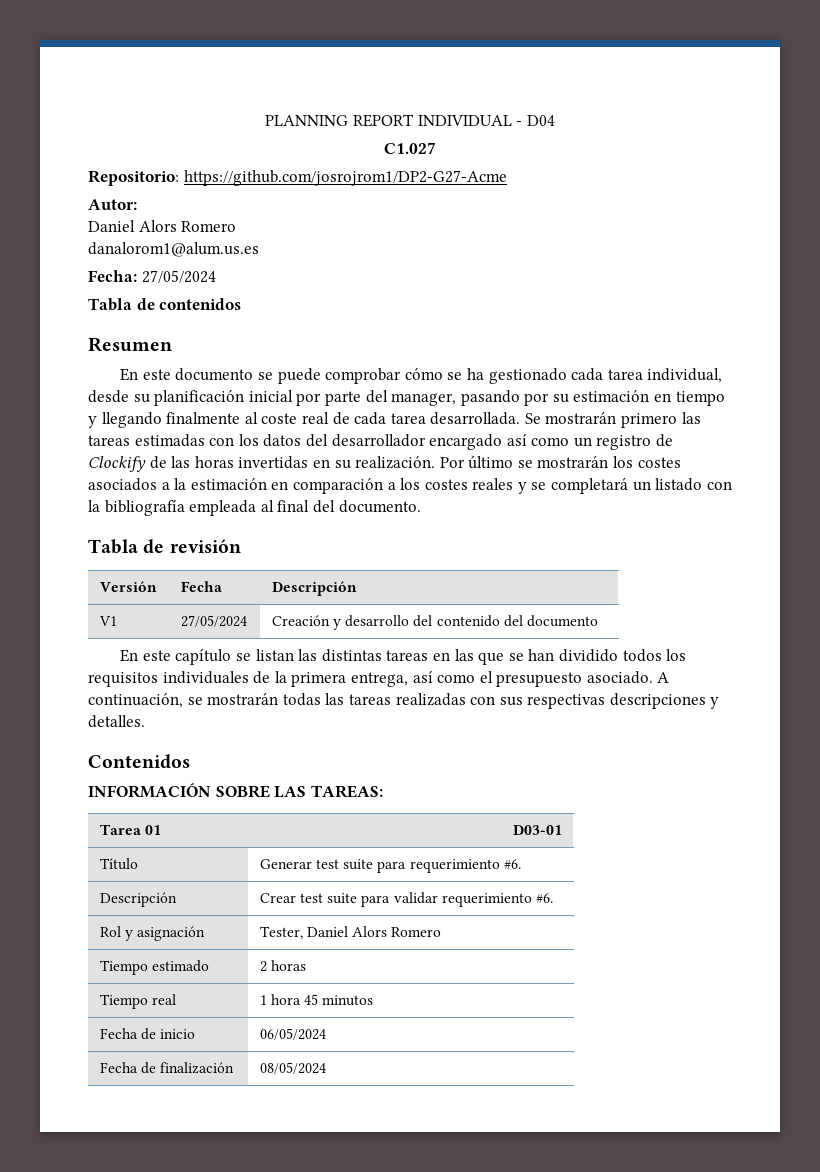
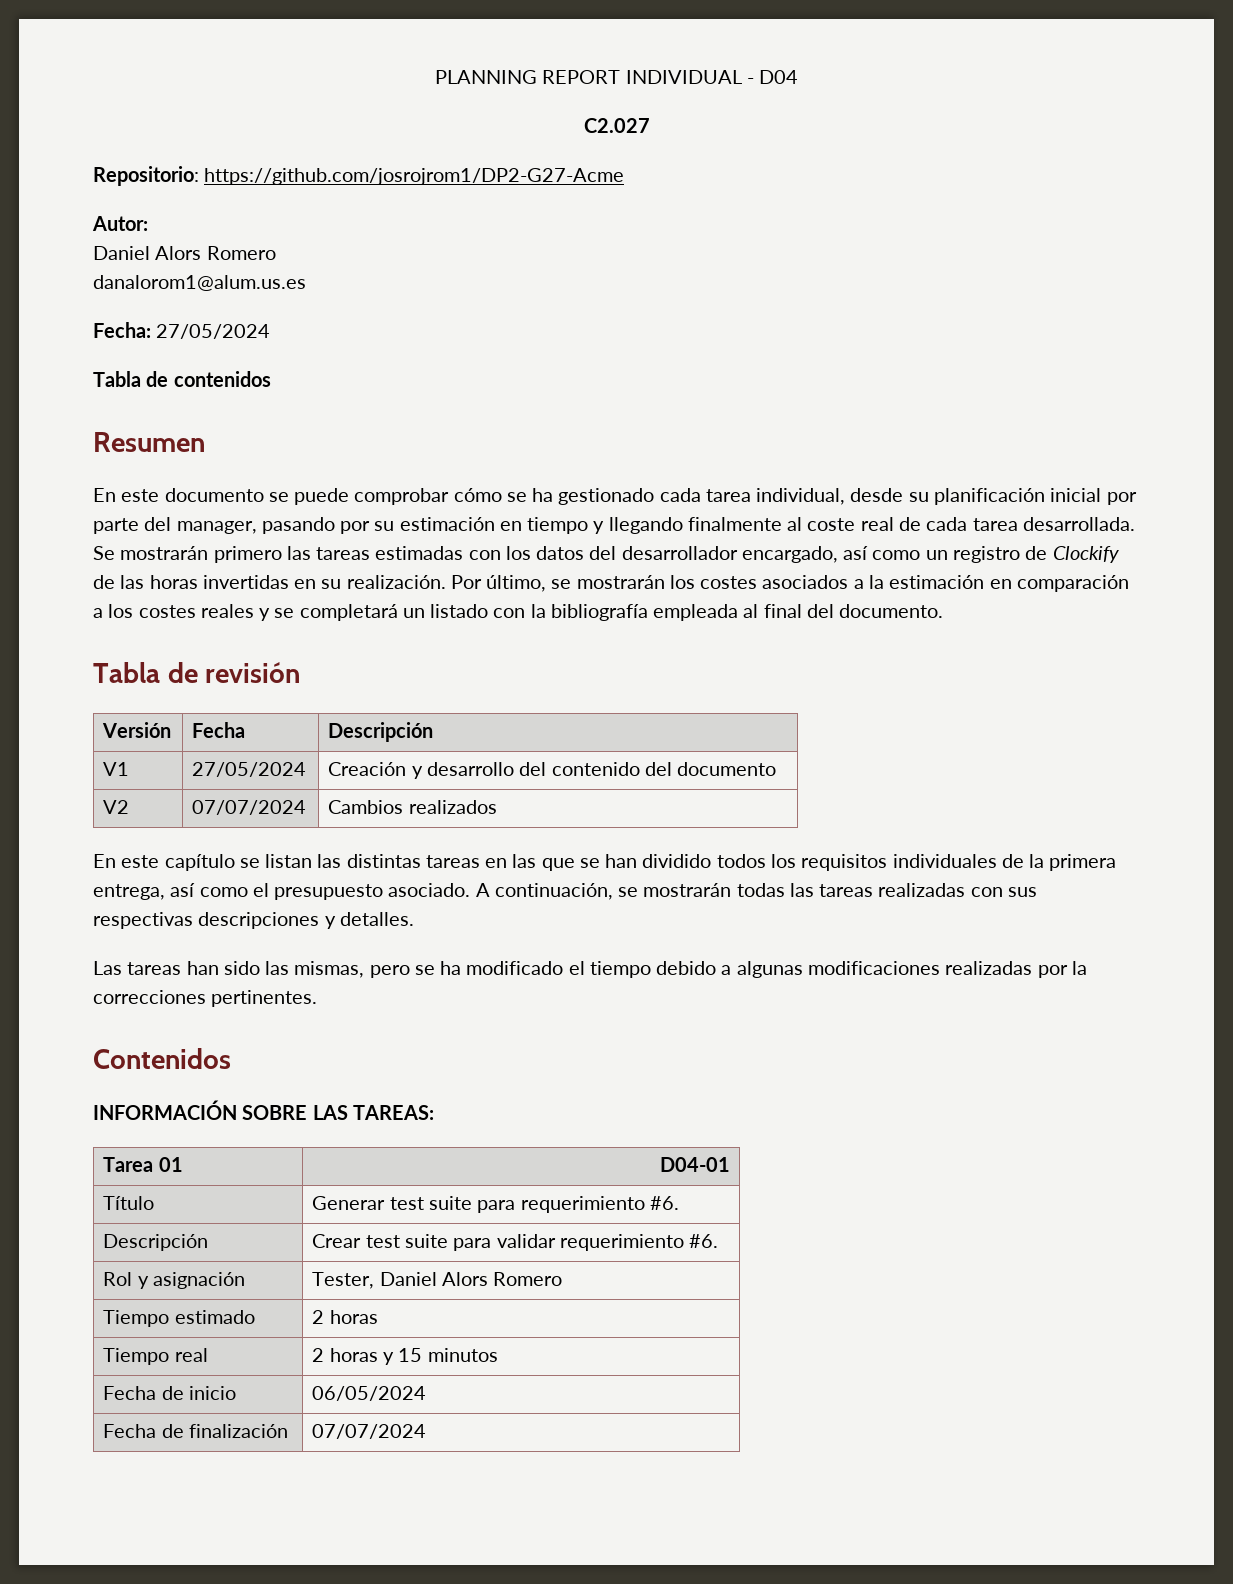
- C1.027
+ C2.027
- Se mostrarán primero las tareas estimadas con los datos del desarrollador encargado así como un registro de Clockify de las horas invertidas en su realización.
+ Se mostrarán primero las tareas estimadas con los datos del desarrollador encargado, así como un registro de Clockify de las horas invertidas en su realización.
- Por último se mostrarán los costes asociados a la estimación en comparación a los costes reales y se completará un listado con la bibliografía empleada al final del documento.
+ Por último, se mostrarán los costes asociados a la estimación en comparación a los costes reales y se completará un listado con la bibliografía empleada al final del documento.
+ V2 | 07/07/2024 | Cambios realizados
+ Las tareas han sido las mismas, pero se ha modificado el tiempo debido a algunas modificaciones realizadas por la correcciones pertinentes.
- Tarea 01 | D03-01
+ Tarea 01 | D04-01
- Tiempo real | 1 hora 45 minutos
+ Tiempo real | 2 horas y 15 minutos
- Fecha de finalización | 08/05/2024
+ Fecha de finalización | 07/07/2024

